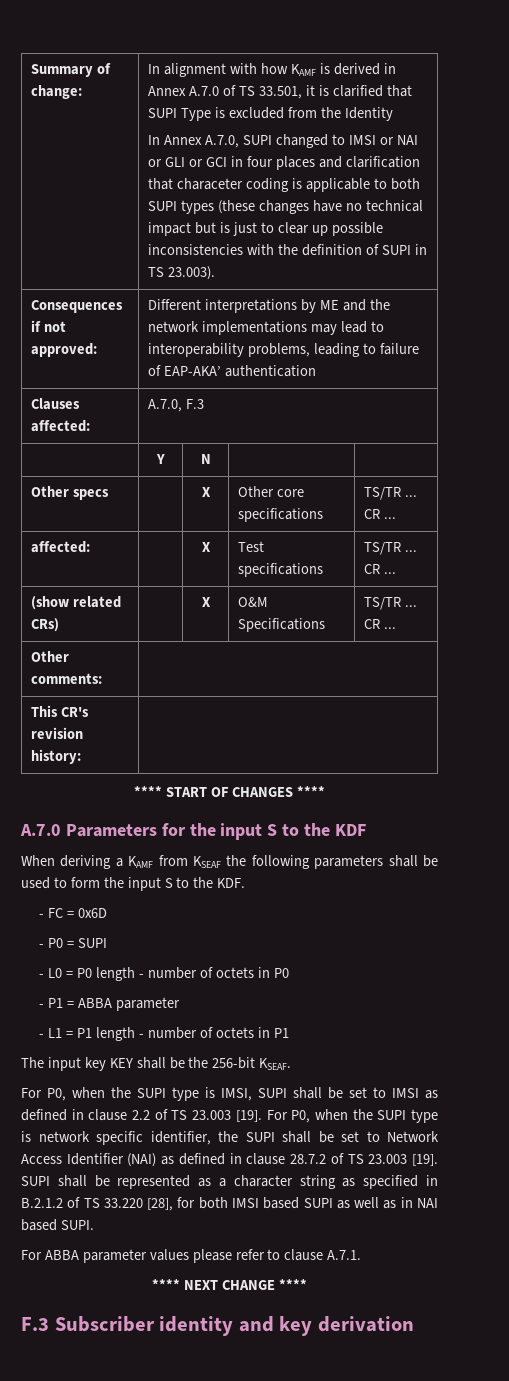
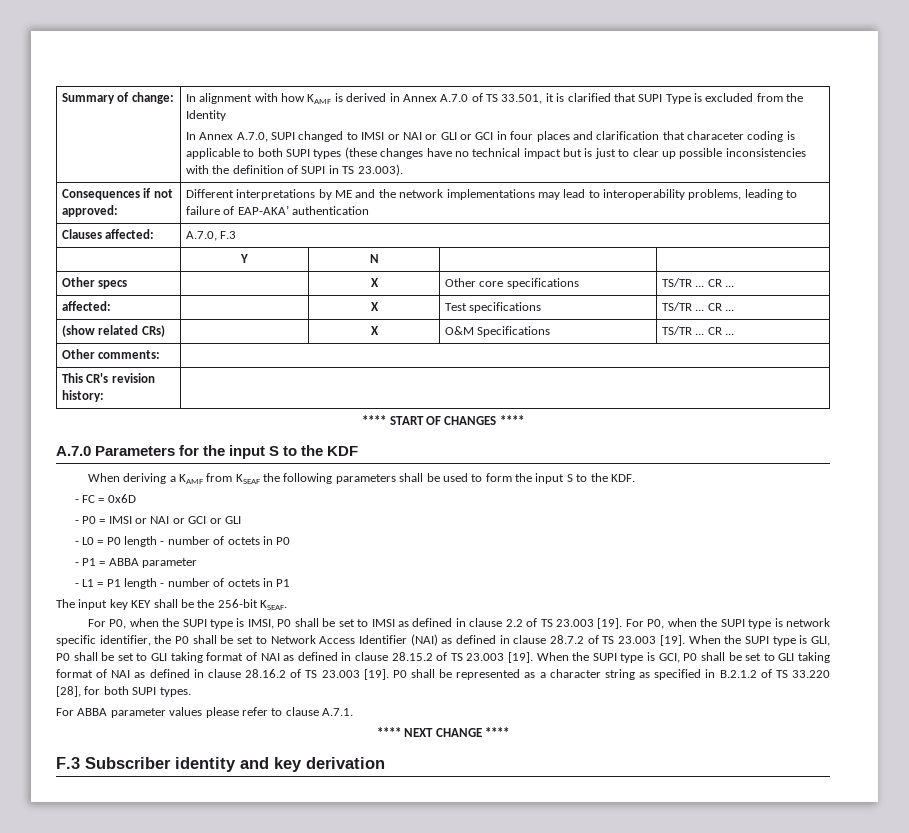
- - P0 = SUPI
+ - P0 = IMSI or NAI or GCI or GLI
- For P0, when the SUPI type is IMSI, SUPI shall be set to IMSI as defined in clause 2.2 of TS 23.003 [19].
+ For P0, when the SUPI type is IMSI, P0 shall be set to IMSI as defined in clause 2.2 of TS 23.003 [19].
- For P0, when the SUPI type is network specific identifier, the SUPI shall be set to Network Access Identifier (NAI) as defined in clause 28.7.2 of TS 23.003 [19].
+ For P0, when the SUPI type is network specific identifier, the P0 shall be set to Network Access Identifier (NAI) as defined in clause 28.7.2 of TS 23.003 [19].
- SUPI shall be represented as a character string as specified in B.2.1.2 of TS 33.220 [28], for both IMSI based SUPI as well as in NAI based SUPI.
+ When the SUPI type is GLI, P0 shall be set to GLI taking format of NAI as defined in clause 28.15.2 of TS 23.003 [19]. When the SUPI type is GCI, P0 shall be set to GLI taking format of NAI as defined in clause 28.16.2 of TS 23.003 [19]. P0 shall be represented as a character string as specified in B.2.1.2 of TS 33.220 [28], for both SUPI types.

